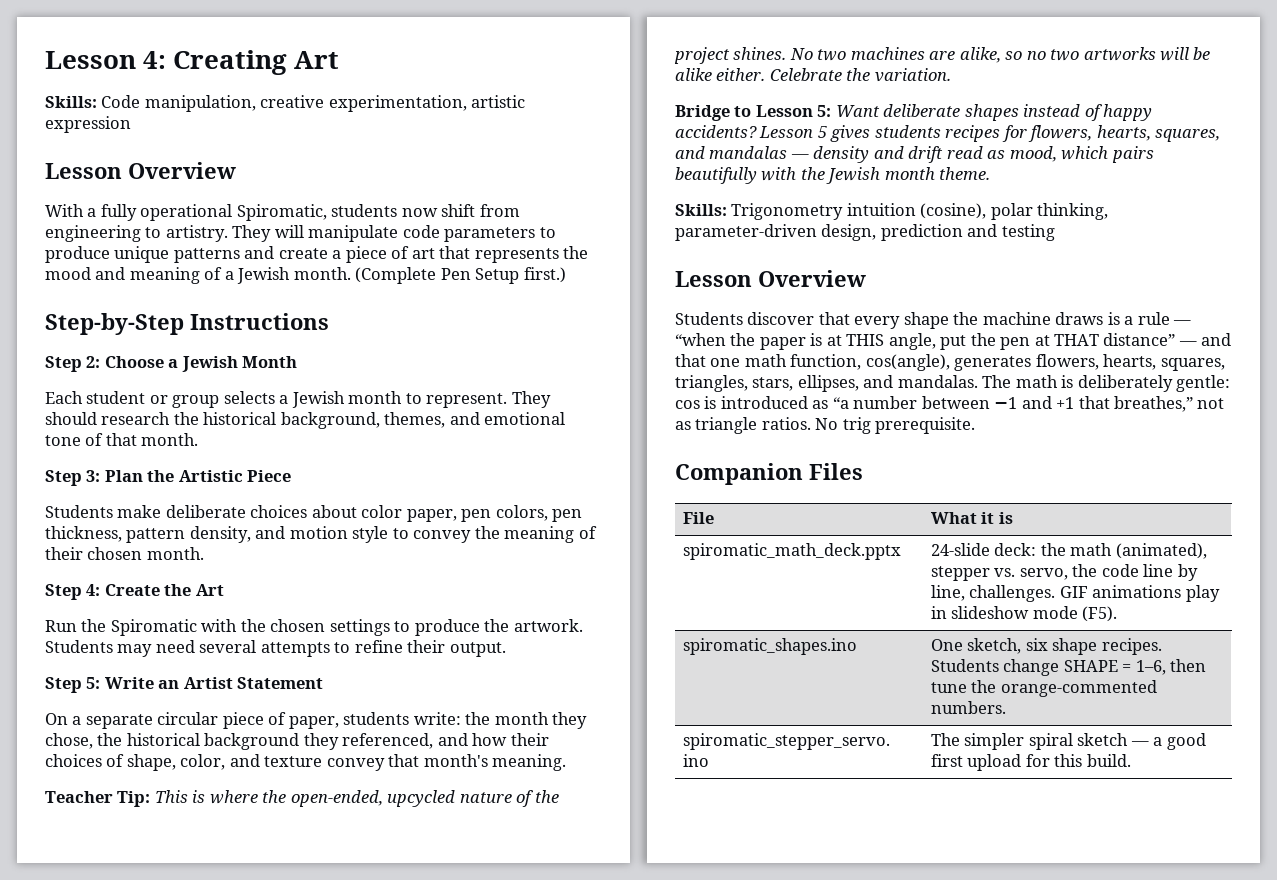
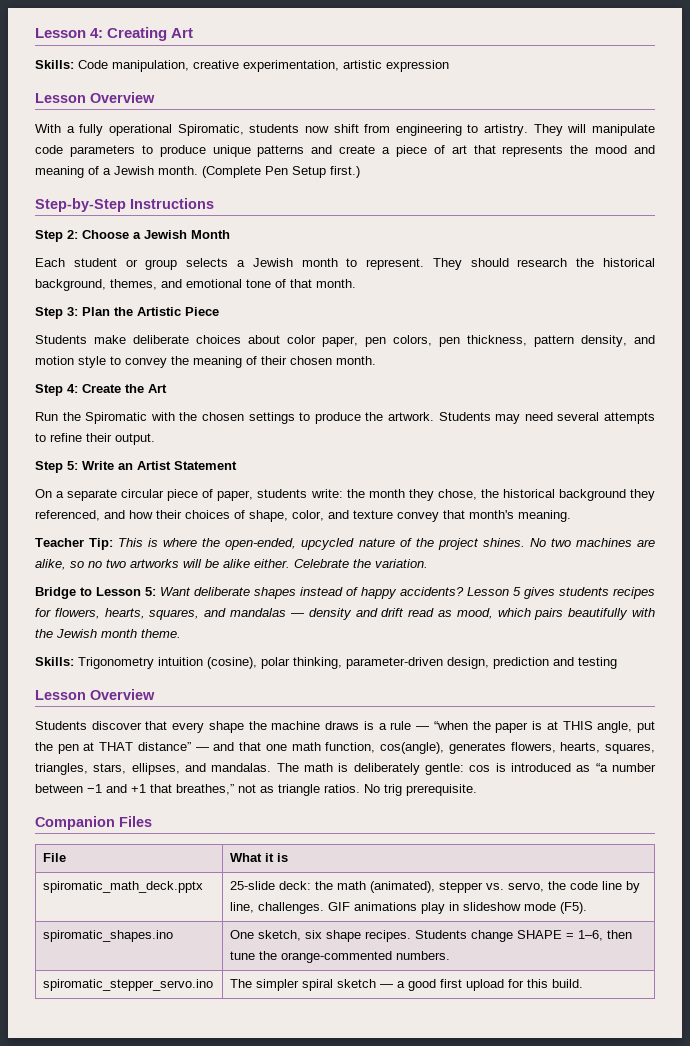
- spiromatic_math_deck.pptx | 24-slide deck: the math (animated), stepper vs. servo, the code line by line, challenges. GIF animations play in slideshow mode (F5).
+ spiromatic_math_deck.pptx | 25-slide deck: the math (animated), stepper vs. servo, the code line by line, challenges. GIF animations play in slideshow mode (F5).

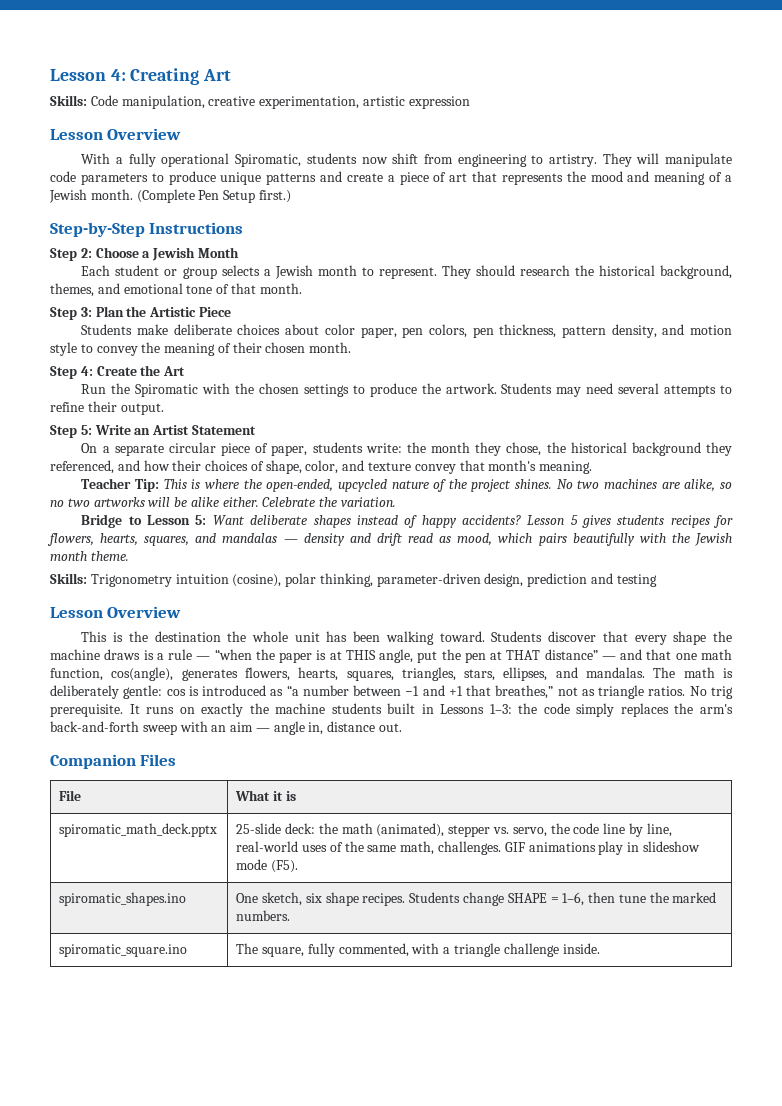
+ This is the destination the whole unit has been walking toward.
+ It runs on exactly the machine students built in Lessons 1–3: the code simply replaces the arm's back-and-forth sweep with an aim — angle in, distance out.
- spiromatic_math_deck.pptx | 25-slide deck: the math (animated), stepper vs. servo, the code line by line, challenges. GIF animations play in slideshow mode (F5).
+ spiromatic_math_deck.pptx | 25-slide deck: the math (animated), stepper vs. servo, the code line by line, real-world uses of the same math, challenges. GIF animations play in slideshow mode (F5).
- spiromatic_shapes.ino | One sketch, six shape recipes. Students change SHAPE = 1–6, then tune the orange-commented numbers.
+ spiromatic_shapes.ino | One sketch, six shape recipes. Students change SHAPE = 1–6, then tune the marked numbers.
- spiromatic_stepper_servo.ino | The simpler spiral sketch — a good first upload for this build.
+ spiromatic_square.ino | The square, fully commented, with a triangle challenge inside.

